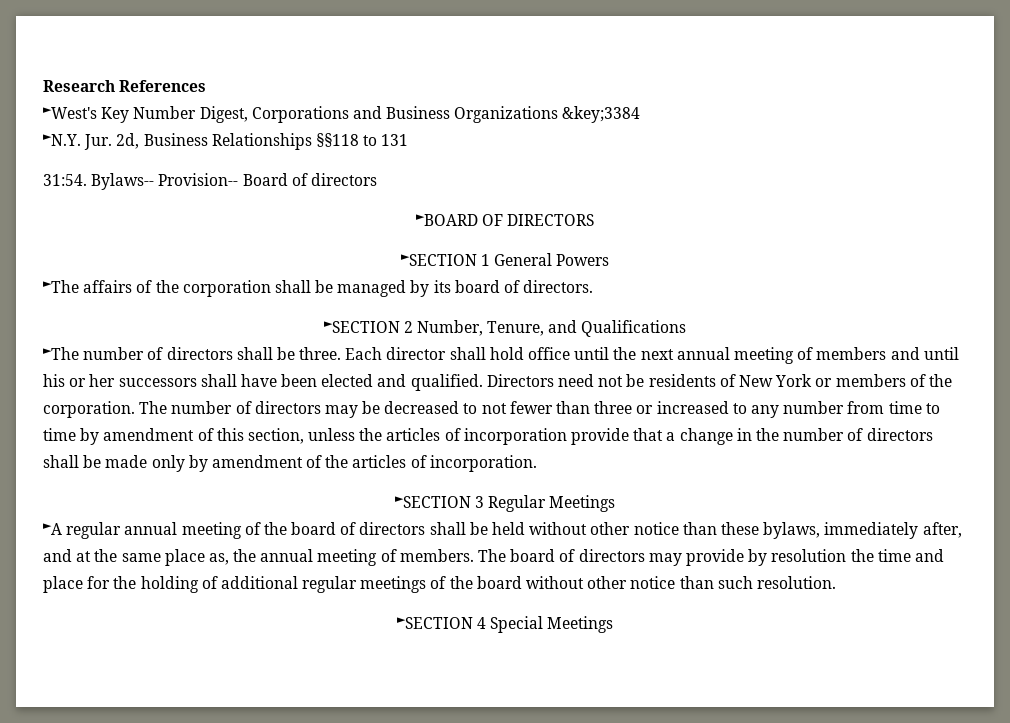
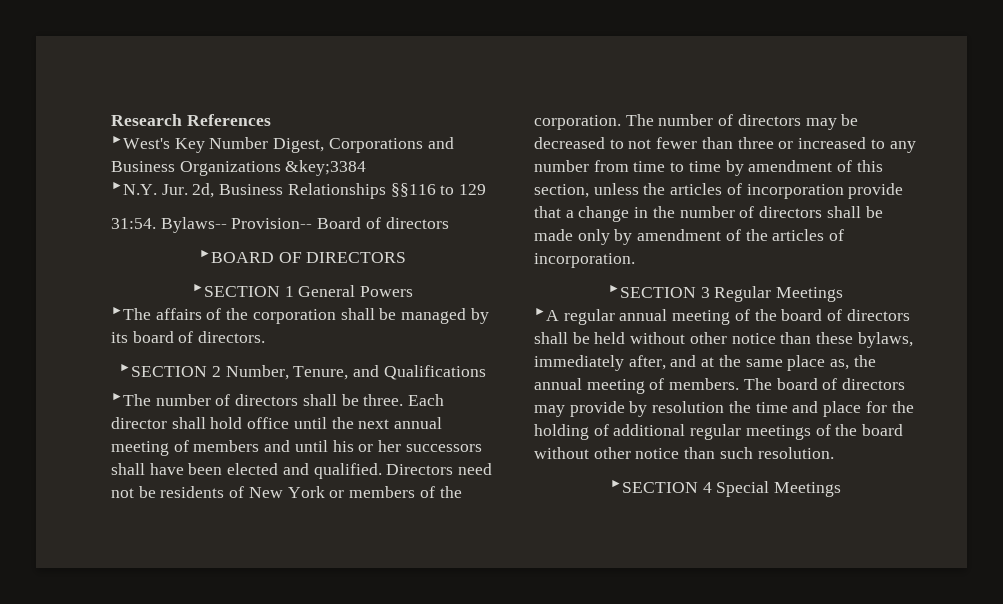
- ►N.Y. Jur. 2d, Business Relationships §§118 to 131
+ ►N.Y. Jur. 2d, Business Relationships §§116 to 129

